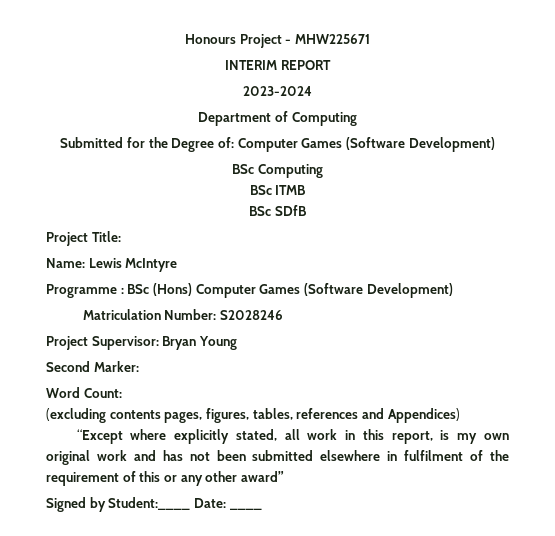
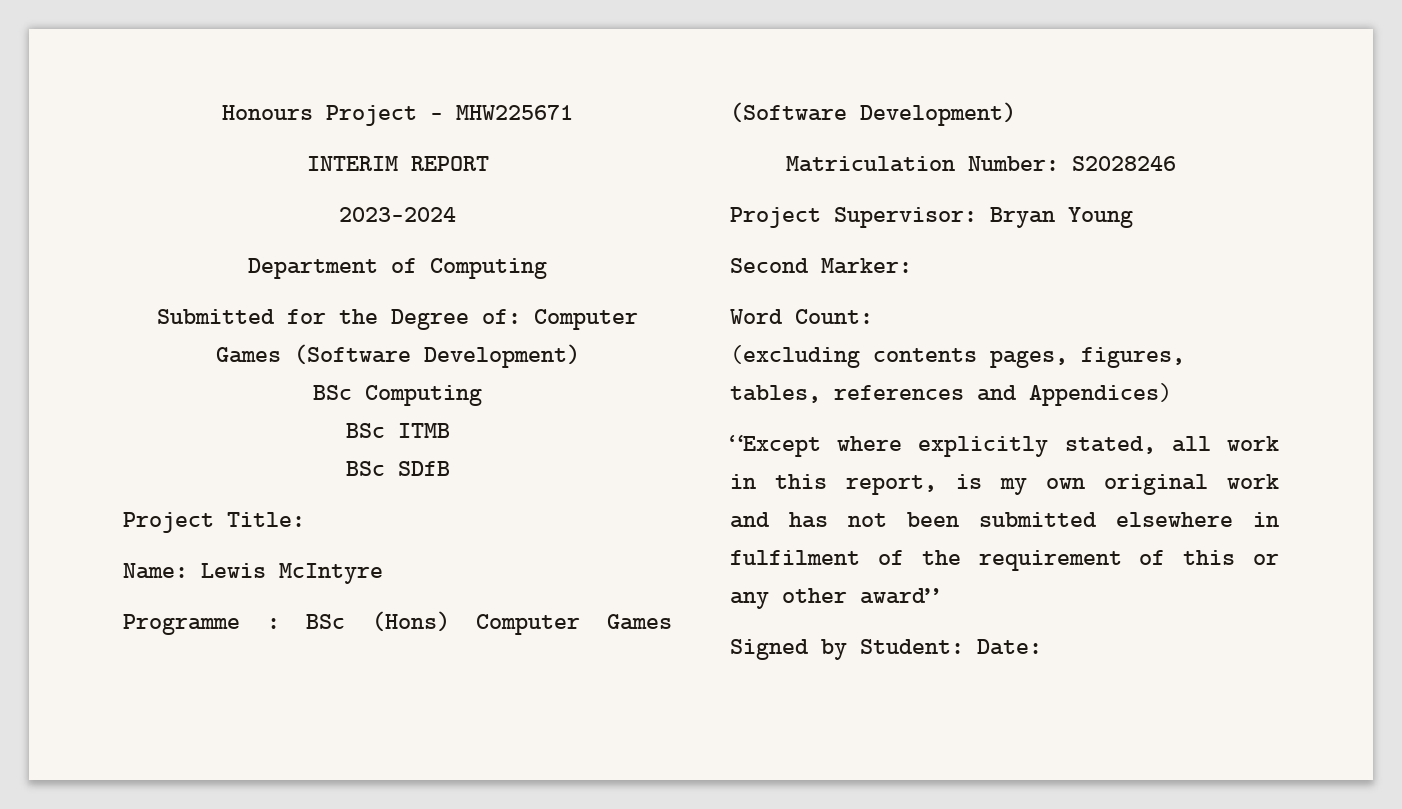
- Signed by Student:____ Date: ____
+ Signed by Student: Date:

